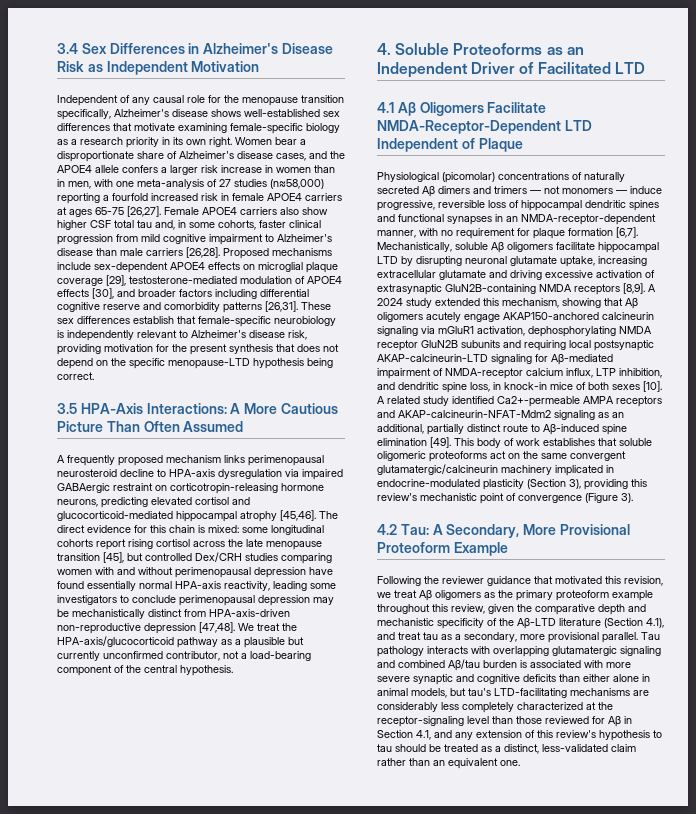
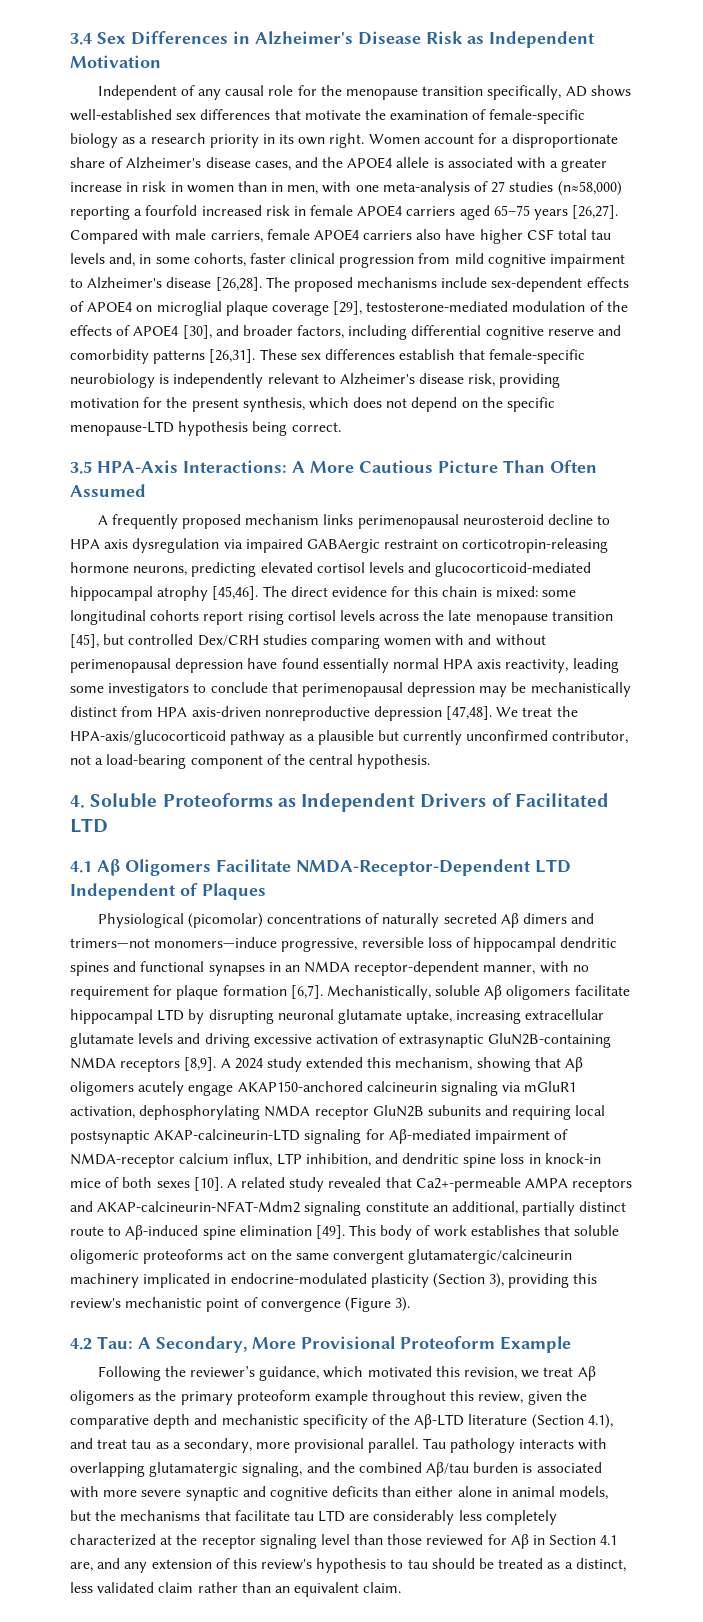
- Independent of any causal role for the menopause transition specifically, Alzheimer's disease shows well-established sex differences that motivate examining female-specific biology as a research priority in its own right.
+ Independent of any causal role for the menopause transition specifically, AD shows well-established sex differences that motivate the examination of female-specific biology as a research priority in its own right.
- Women bear a disproportionate share of Alzheimer's disease cases, and the APOE4 allele confers a larger risk increase in women than in men, with one meta-analysis of 27 studies (n≈58,000) reporting a fourfold increased risk in female APOE4 carriers at ages 65-75 [26,27]. Female APOE4 carriers also show higher CSF total tau and, in some cohorts, faster clinical progression from mild cognitive impairment to Alzheimer's disease than male carriers [26,28]. Proposed mechanisms include sex-dependent APOE4 effects on microglial plaque coverage [29], testosterone-mediated modulation of APOE4 effects [30], and broader factors including differential cognitive reserve and comorbidity patterns [26,31].
+ Women account for a disproportionate share of Alzheimer's disease cases, and the APOE4 allele is associated with a greater increase in risk in women than in men, with one meta-analysis of 27 studies (n≈58,000) reporting a fourfold increased risk in female APOE4 carriers aged 65–75 years [26,27]. Compared with male carriers, female APOE4 carriers also have higher CSF total tau levels and, in some cohorts, faster clinical progression from mild cognitive impairment to Alzheimer's disease [26,28]. The proposed mechanisms include sex-dependent effects of APOE4 on microglial plaque coverage [29], testosterone-mediated modulation of the effects of APOE4 [30], and broader factors, including differential cognitive reserve and comorbidity patterns [26,31].
- These sex differences establish that female-specific neurobiology is independently relevant to Alzheimer's disease risk, providing motivation for the present synthesis that does not depend on the specific menopause-LTD hypothesis being correct.
+ These sex differences establish that female-specific neurobiology is independently relevant to Alzheimer's disease risk, providing motivation for the present synthesis, which does not depend on the specific menopause-LTD hypothesis being correct.
- A frequently proposed mechanism links perimenopausal neurosteroid decline to HPA-axis dysregulation via impaired GABAergic restraint on corticotropin-releasing hormone neurons, predicting elevated cortisol and glucocorticoid-mediated hippocampal atrophy [45,46].
+ A frequently proposed mechanism links perimenopausal neurosteroid decline to HPA axis dysregulation via impaired GABAergic restraint on corticotropin-releasing hormone neurons, predicting elevated cortisol levels and glucocorticoid-mediated hippocampal atrophy [45,46].
- The direct evidence for this chain is mixed: some longitudinal cohorts report rising cortisol across the late menopause transition [45], but controlled Dex/CRH studies comparing women with and without perimenopausal depression have found essentially normal HPA-axis reactivity, leading some investigators to conclude perimenopausal depression may be mechanistically distinct from HPA-axis-driven non-reproductive depression [47,48].
+ The direct evidence for this chain is mixed: some longitudinal cohorts report rising cortisol levels across the late menopause transition [45], but controlled Dex/CRH studies comparing women with and without perimenopausal depression have found essentially normal HPA axis reactivity, leading some investigators to conclude that perimenopausal depression may be mechanistically distinct from HPA axis-driven nonreproductive depression [47,48].
- 4. Soluble Proteoforms as an Independent Driver of Facilitated LTD
+ 4. Soluble Proteoforms as Independent Drivers of Facilitated LTD
- 4.1 Aβ Oligomers Facilitate NMDA-Receptor-Dependent LTD Independent of Plaque
+ 4.1 Aβ Oligomers Facilitate NMDA-Receptor-Dependent LTD Independent of Plaques
- Physiological (picomolar) concentrations of naturally secreted Aβ dimers and trimers — not monomers — induce progressive, reversible loss of hippocampal dendritic spines and functional synapses in an NMDA-receptor-dependent manner, with no requirement for plaque formation [6,7].
+ Physiological (picomolar) concentrations of naturally secreted Aβ dimers and trimers—not monomers—induce progressive, reversible loss of hippocampal dendritic spines and functional synapses in an NMDA receptor-dependent manner, with no requirement for plaque formation [6,7].
- Mechanistically, soluble Aβ oligomers facilitate hippocampal LTD by disrupting neuronal glutamate uptake, increasing extracellular glutamate and driving excessive activation of extrasynaptic GluN2B-containing NMDA receptors [8,9].
+ Mechanistically, soluble Aβ oligomers facilitate hippocampal LTD by disrupting neuronal glutamate uptake, increasing extracellular glutamate levels and driving excessive activation of extrasynaptic GluN2B-containing NMDA receptors [8,9].
- A 2024 study extended this mechanism, showing that Aβ oligomers acutely engage AKAP150-anchored calcineurin signaling via mGluR1 activation, dephosphorylating NMDA receptor GluN2B subunits and requiring local postsynaptic AKAP-calcineurin-LTD signaling for Aβ-mediated impairment of NMDA-receptor calcium influx, LTP inhibition, and dendritic spine loss, in knock-in mice of both sexes [10].
+ A 2024 study extended this mechanism, showing that Aβ oligomers acutely engage AKAP150-anchored calcineurin signaling via mGluR1 activation, dephosphorylating NMDA receptor GluN2B subunits and requiring local postsynaptic AKAP-calcineurin-LTD signaling for Aβ-mediated impairment of NMDA-receptor calcium influx, LTP inhibition, and dendritic spine loss in knock-in mice of both sexes [10].
- A related study identified Ca2+-permeable AMPA receptors and AKAP-calcineurin-NFAT-Mdm2 signaling as an additional, partially distinct route to Aβ-induced spine elimination [49].
+ A related study revealed that Ca2+-permeable AMPA receptors and AKAP-calcineurin-NFAT-Mdm2 signaling constitute an additional, partially distinct route to Aβ-induced spine elimination [49].
- Following the reviewer guidance that motivated this revision, we treat Aβ oligomers as the primary proteoform example throughout this review, given the comparative depth and mechanistic specificity of the Aβ-LTD literature (Section 4.1), and treat tau as a secondary, more provisional parallel.
+ Following the reviewer’s guidance, which motivated this revision, we treat Aβ oligomers as the primary proteoform example throughout this review, given the comparative depth and mechanistic specificity of the Aβ-LTD literature (Section 4.1), and treat tau as a secondary, more provisional parallel.
- Tau pathology interacts with overlapping glutamatergic signaling and combined Aβ/tau burden is associated with more severe synaptic and cognitive deficits than either alone in animal models, but tau's LTD-facilitating mechanisms are considerably less completely characterized at the receptor-signaling level than those reviewed for Aβ in Section 4.1, and any extension of this review's hypothesis to tau should be treated as a distinct, less-validated claim rather than an equivalent one.
+ Tau pathology interacts with overlapping glutamatergic signaling, and the combined Aβ/tau burden is associated with more severe synaptic and cognitive deficits than either alone in animal models, but the mechanisms that facilitate tau LTD are considerably less completely characterized at the receptor signaling level than those reviewed for Aβ in Section 4.1 are, and any extension of this review's hypothesis to tau should be treated as a distinct, less validated claim rather than an equivalent claim.

